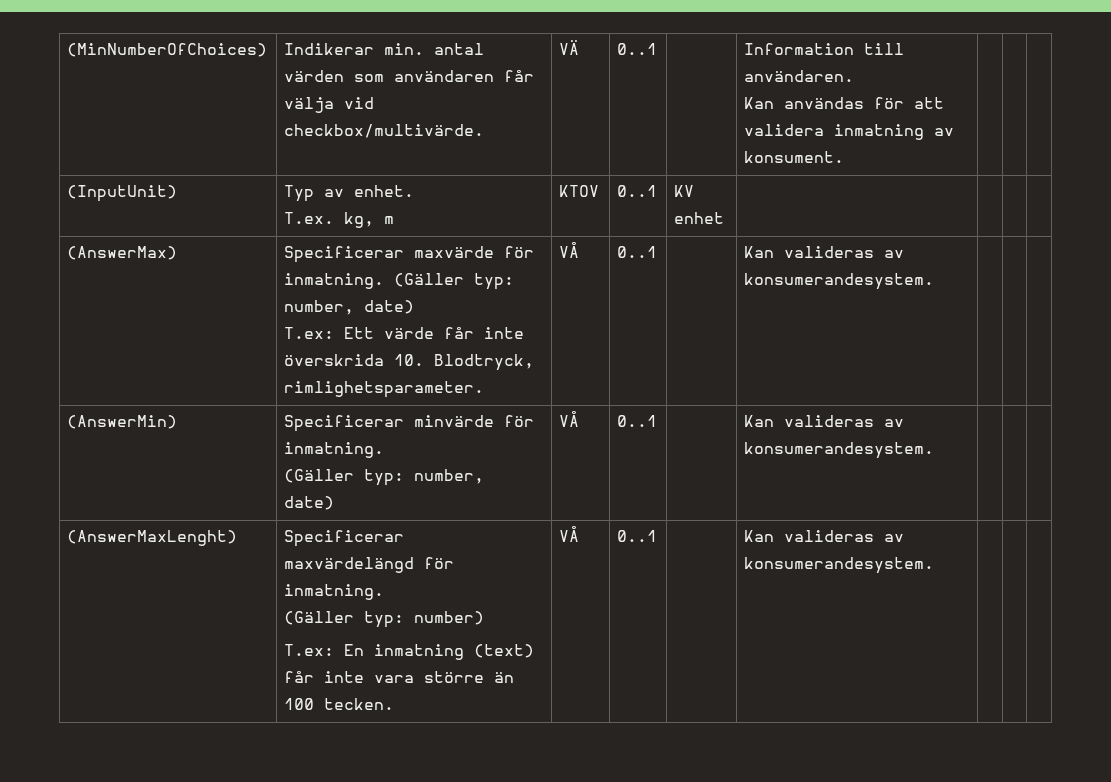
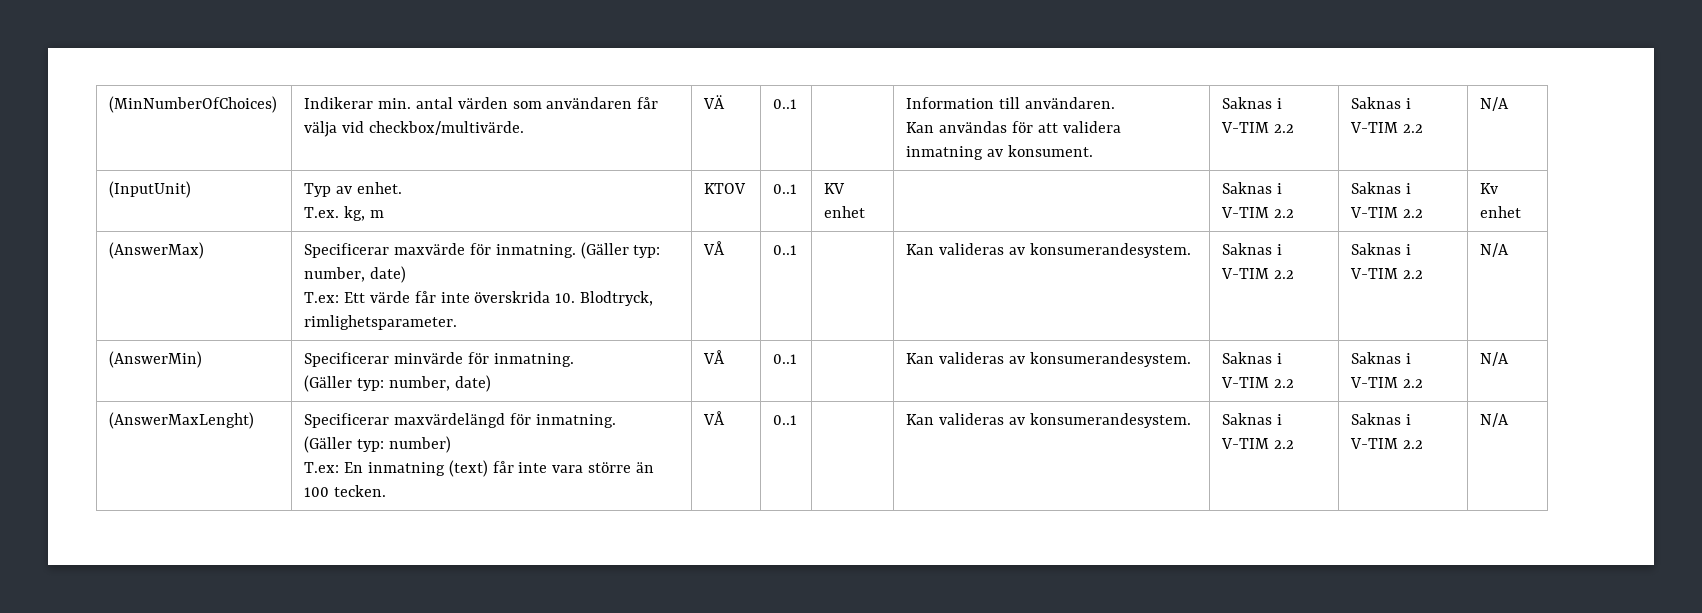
  (MinNumberOfChoices) | Indikerar min. antal värden som användaren får välja vid checkbox/multivärde. | VÄ | 0..1 | | Information till användaren.
- Kan användas för att validera inmatning av konsument. | | |
+ Kan användas för att validera inmatning av konsument. | Saknas i V-TIM 2.2 | Saknas i V-TIM 2.2 | N/A
  (InputUnit) | Typ av enhet.
- T.ex. kg, m | KTOV | 0..1 | KV enhet | | | |
+ T.ex. kg, m | KTOV | 0..1 | KV enhet | | Saknas i V-TIM 2.2 | Saknas i V-TIM 2.2 | Kv enhet
  (AnswerMax) | Specificerar maxvärde för inmatning. (Gäller typ: number, date)
- T.ex: Ett värde får inte överskrida 10. Blodtryck, rimlighetsparameter. | VÅ | 0..1 | | Kan valideras av konsumerandesystem. | | |
+ T.ex: Ett värde får inte överskrida 10. Blodtryck, rimlighetsparameter. | VÅ | 0..1 | | Kan valideras av konsumerandesystem. | Saknas i V-TIM 2.2 | Saknas i V-TIM 2.2 | N/A
  (AnswerMin) | Specificerar minvärde för inmatning.
- (Gäller typ: number, date) | VÅ | 0..1 | | Kan valideras av konsumerandesystem. | | |
+ (Gäller typ: number, date) | VÅ | 0..1 | | Kan valideras av konsumerandesystem. | Saknas i V-TIM 2.2 | Saknas i V-TIM 2.2 | N/A
  (AnswerMaxLenght) | Specificerar maxvärdelängd för inmatning.
  (Gäller typ: number)
- T.ex: En inmatning (text) får inte vara större än 100 tecken. | VÅ | 0..1 | | Kan valideras av konsumerandesystem. | | |
+ T.ex: En inmatning (text) får inte vara större än 100 tecken. | VÅ | 0..1 | | Kan valideras av konsumerandesystem. | Saknas i V-TIM 2.2 | Saknas i V-TIM 2.2 | N/A

